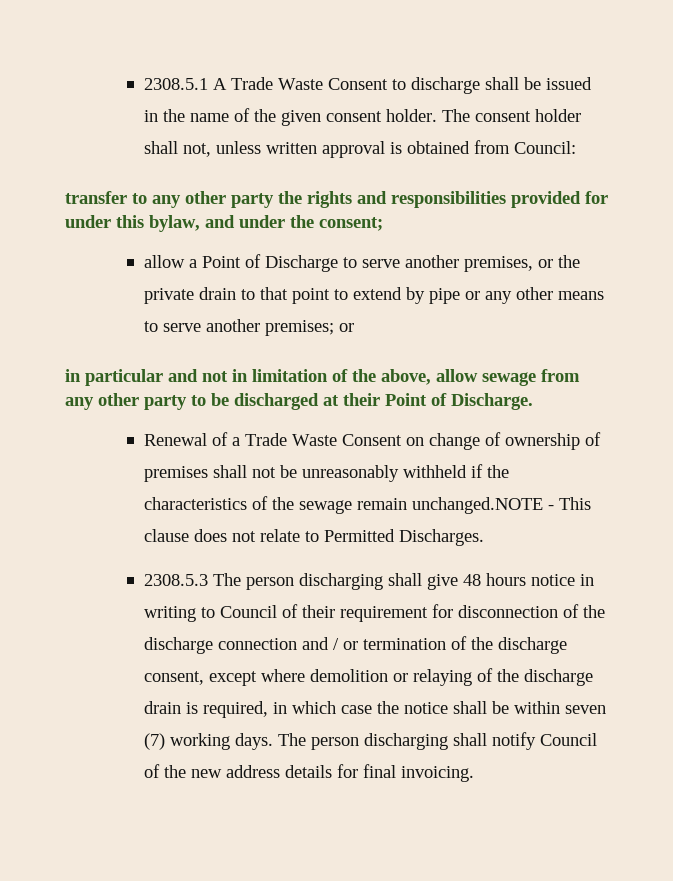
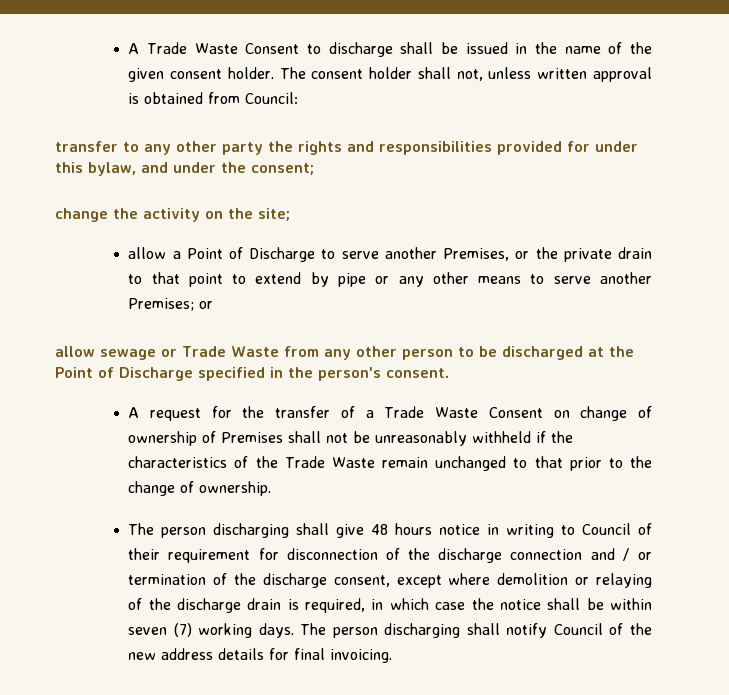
- 2308.5.1 A Trade Waste Consent to discharge shall be issued in the name of the given consent holder.
+ A Trade Waste Consent to discharge shall be issued in the name of the given consent holder.
+ change the activity on the site;
- allow a Point of Discharge to serve another premises, or the private drain to that point to extend by pipe or any other means to serve another premises; or
+ allow a Point of Discharge to serve another Premises, or the private drain to that point to extend by pipe or any other means to serve another Premises; or
- in particular and not in limitation of the above, allow sewage from any other party to be discharged at their Point of Discharge.
- Renewal of a Trade Waste Consent on change of ownership of premises shall not be unreasonably withheld if the characteristics of the sewage remain unchanged.NOTE - This clause does not relate to Permitted Discharges.
- 2308.5.3 The person discharging shall give 48 hours notice in writing to Council of their requirement for disconnection of the discharge connection and / or termination of the discharge consent, except where demolition or relaying of the discharge drain is required, in which case the notice shall be within seven (7) working days.
+ allow sewage or Trade Waste from any other person to be discharged at the Point of Discharge specified in the person's consent.
+ A request for the transfer of a Trade Waste Consent on change of ownership of Premises shall not be unreasonably withheld if the characteristics of the Trade Waste remain unchanged to that prior to the change of ownership.
+ The person discharging shall give 48 hours notice in writing to Council of their requirement for disconnection of the discharge connection and / or termination of the discharge consent, except where demolition or relaying of the discharge drain is required, in which case the notice shall be within seven (7) working days.

